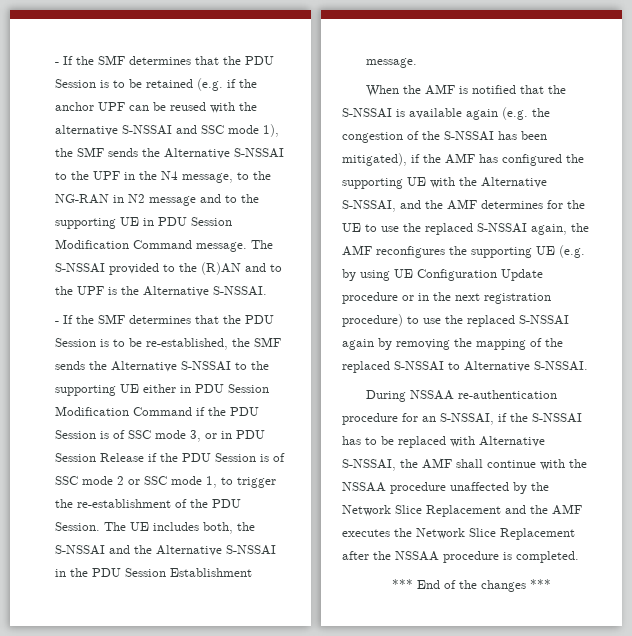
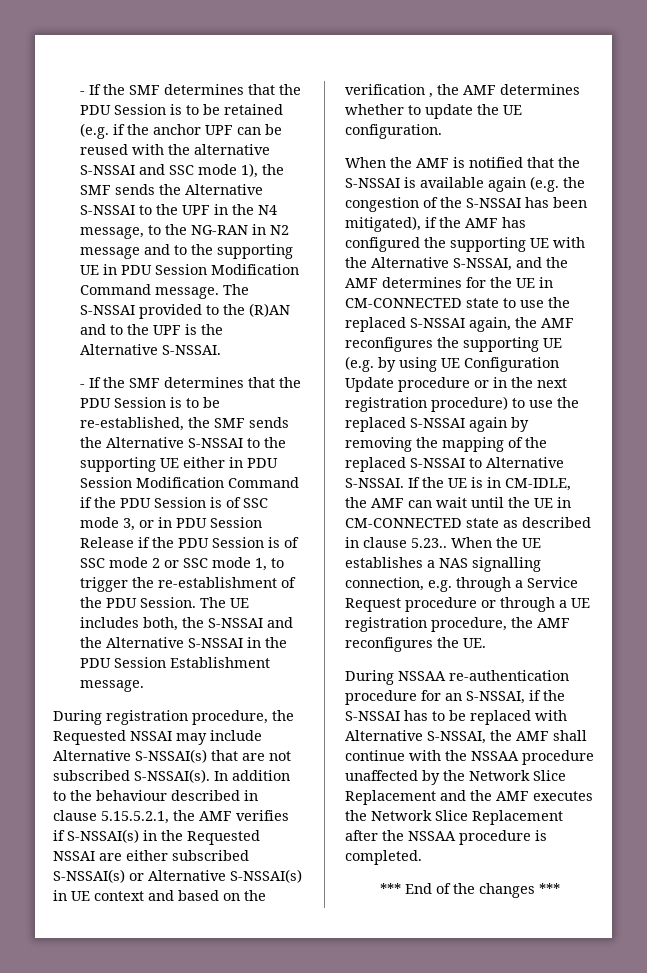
+ During registration procedure, the Requested NSSAI may include Alternative S-NSSAI(s) that are not subscribed S-NSSAI(s). In addition to the behaviour described in clause 5.15.5.2.1, the AMF verifies if S-NSSAI(s) in the Requested NSSAI are either subscribed S-NSSAI(s) or Alternative S-NSSAI(s) in UE context and based on the verification , the AMF determines whether to update the UE configuration.
- When the AMF is notified that the S-NSSAI is available again (e.g. the congestion of the S-NSSAI has been mitigated), if the AMF has configured the supporting UE with the Alternative S-NSSAI, and the AMF determines for the UE to use the replaced S-NSSAI again, the AMF reconfigures the supporting UE (e.g. by using UE Configuration Update procedure or in the next registration procedure) to use the replaced S-NSSAI again by removing the mapping of the replaced S-NSSAI to Alternative S-NSSAI.
+ When the AMF is notified that the S-NSSAI is available again (e.g. the congestion of the S-NSSAI has been mitigated), if the AMF has configured the supporting UE with the Alternative S-NSSAI, and the AMF determines for the UE in CM-CONNECTED state to use the replaced S-NSSAI again, the AMF reconfigures the supporting UE (e.g. by using UE Configuration Update procedure or in the next registration procedure) to use the replaced S-NSSAI again by removing the mapping of the replaced S-NSSAI to Alternative S-NSSAI. If the UE is in CM-IDLE, the AMF can wait until the UE in CM-CONNECTED state as described in clause 5.23.. When the UE establishes a NAS signalling connection, e.g. through a Service Request procedure or through a UE registration procedure, the AMF reconfigures the UE.

